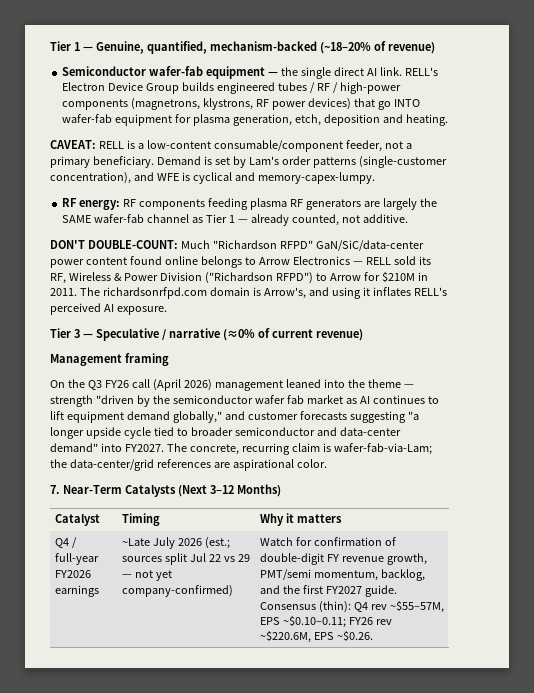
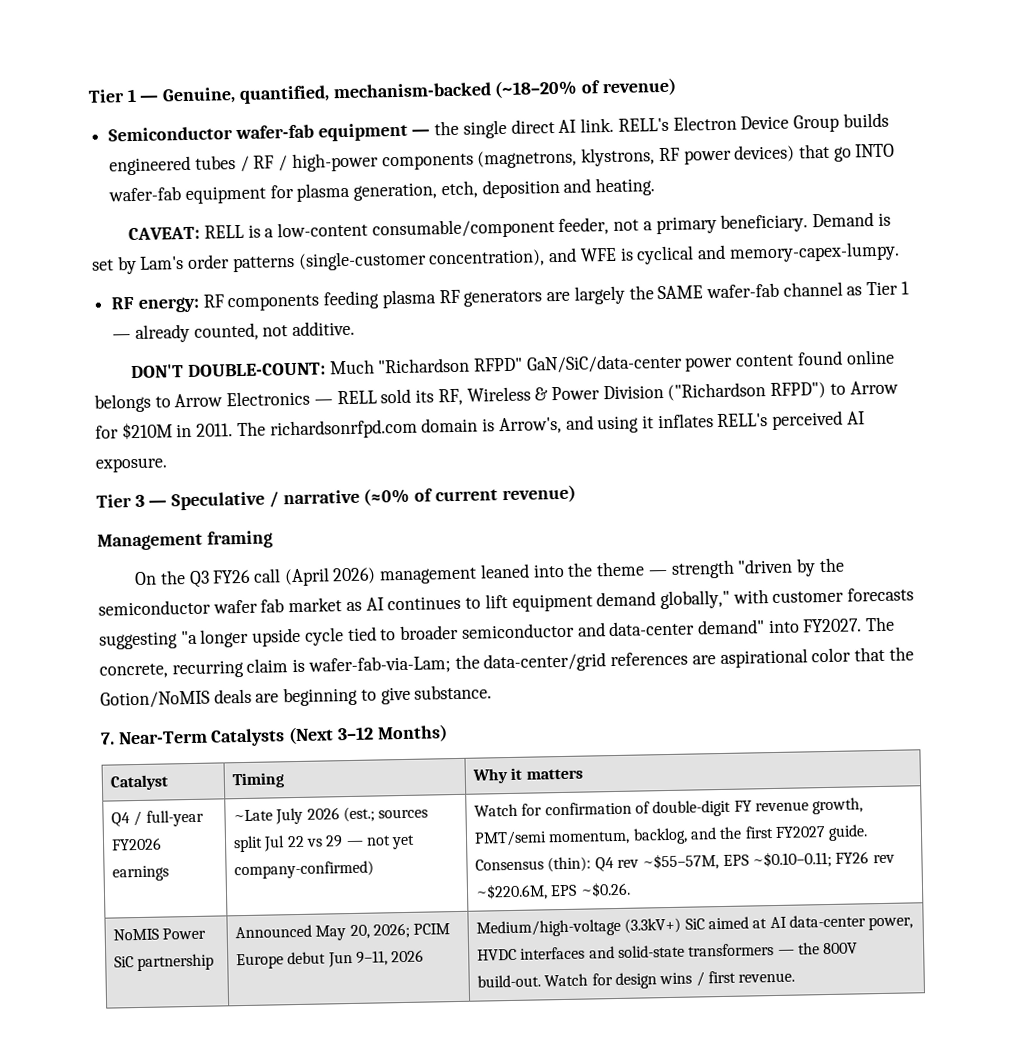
- On the Q3 FY26 call (April 2026) management leaned into the theme — strength "driven by the semiconductor wafer fab market as AI continues to lift equipment demand globally," and customer forecasts suggesting "a longer upside cycle tied to broader semiconductor and data-center demand" into FY2027.
+ On the Q3 FY26 call (April 2026) management leaned into the theme — strength "driven by the semiconductor wafer fab market as AI continues to lift equipment demand globally," with customer forecasts suggesting "a longer upside cycle tied to broader semiconductor and data-center demand" into FY2027.
- The concrete, recurring claim is wafer-fab-via-Lam; the data-center/grid references are aspirational color.
+ The concrete, recurring claim is wafer-fab-via-Lam; the data-center/grid references are aspirational color that the Gotion/NoMIS deals are beginning to give substance.
+ NoMIS Power SiC partnership | Announced May 20, 2026; PCIM Europe debut Jun 9–11, 2026 | Medium/high-voltage (3.3kV+) SiC aimed at AI data-center power, HVDC interfaces and solid-state transformers — the 800V build-out. Watch for design wins / first revenue.

